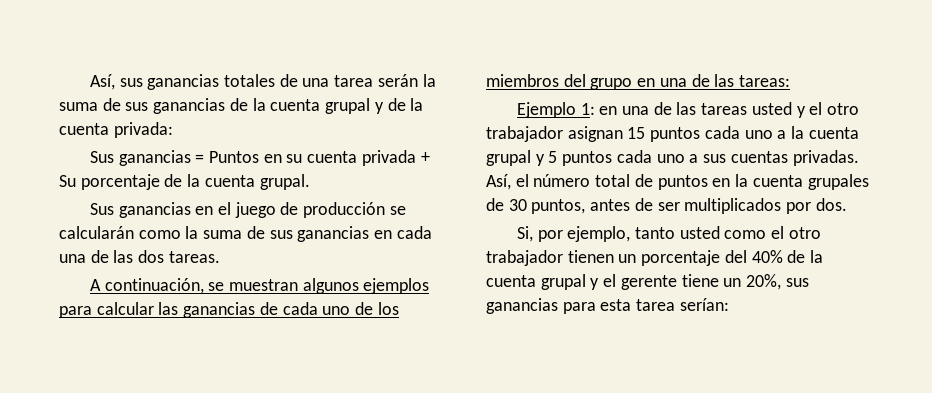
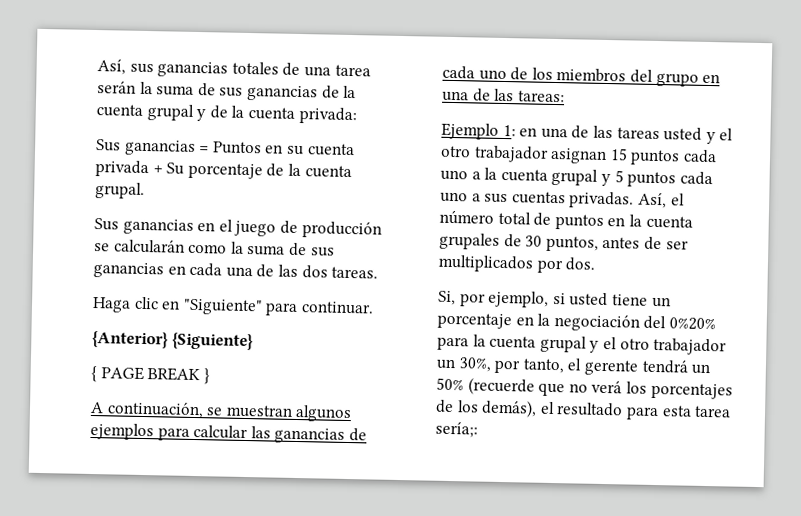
+ Haga clic en "Siguiente" para continuar.
+ {Anterior} {Siguiente}
+ { PAGE BREAK }
- Si, por ejemplo, tanto usted como el otro trabajador tienen un porcentaje del 40% de la cuenta grupal y el gerente tiene un 20%, sus ganancias para esta tarea serían:
+ Si, por ejemplo, si usted tiene un porcentaje en la negociación del 0%20% para la cuenta grupal y el otro trabajador un 30%, por tanto, el gerente tendrá un 50% (recuerde que no verá los porcentajes de los demás), el resultado para esta tarea sería;:

